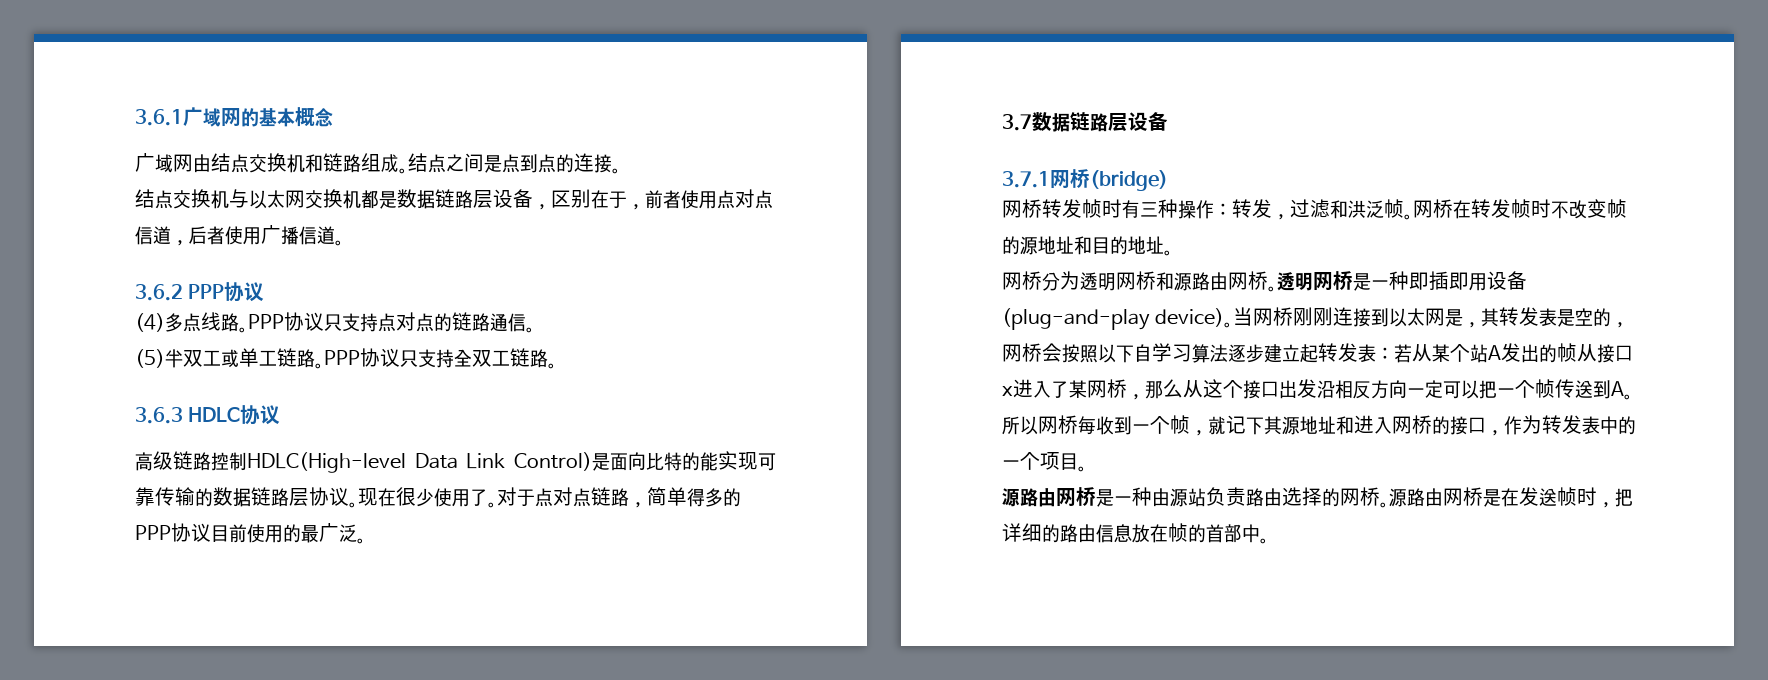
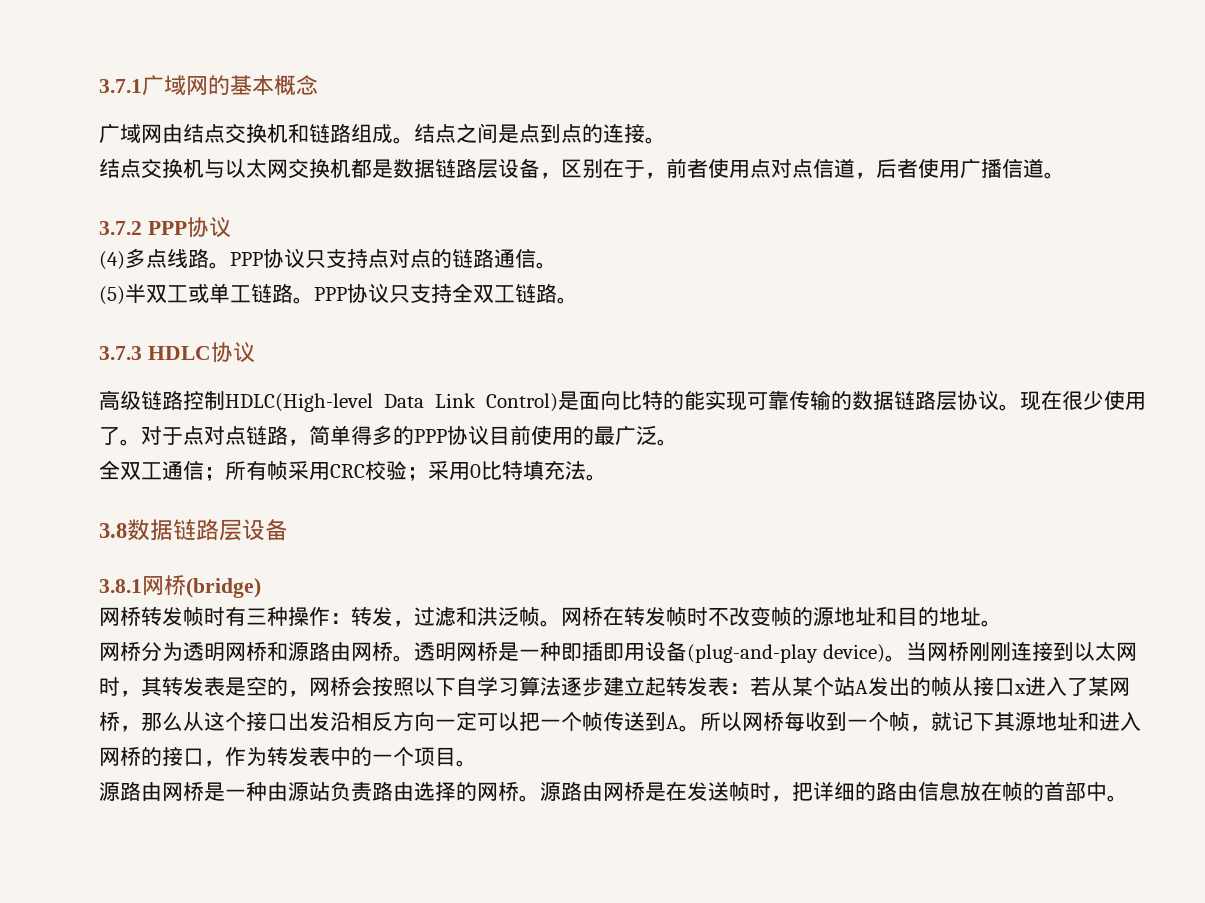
- 3.6.1广域网的基本概念
+ 3.7.1广域网的基本概念
- 3.6.2 PPP协议
+ 3.7.2 PPP协议
- 3.6.3 HDLC协议
+ 3.7.3 HDLC协议
- 3.7数据链路层设备
+ 全双工通信；所有帧采用CRC校验；采用0比特填充法。
+ 3.8数据链路层设备
- 3.7.1网桥(bridge)
+ 3.8.1网桥(bridge)
- 当网桥刚刚连接到以太网是，其转发表是空的，网桥会按照以下自学习算法逐步建立起转发表：若从某个站A发出的帧从接口x进入了某网桥，那么从这个接口出发沿相反方向一定可以把一个帧传送到A。
+ 当网桥刚刚连接到以太网时，其转发表是空的，网桥会按照以下自学习算法逐步建立起转发表：若从某个站A发出的帧从接口x进入了某网桥，那么从这个接口出发沿相反方向一定可以把一个帧传送到A。

